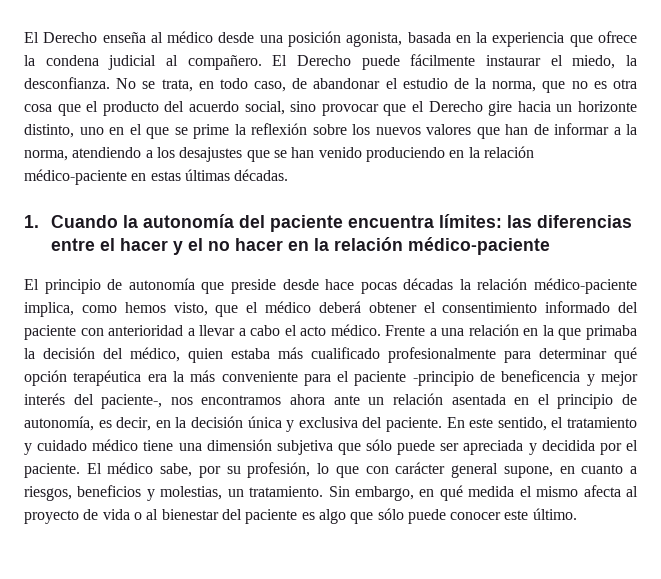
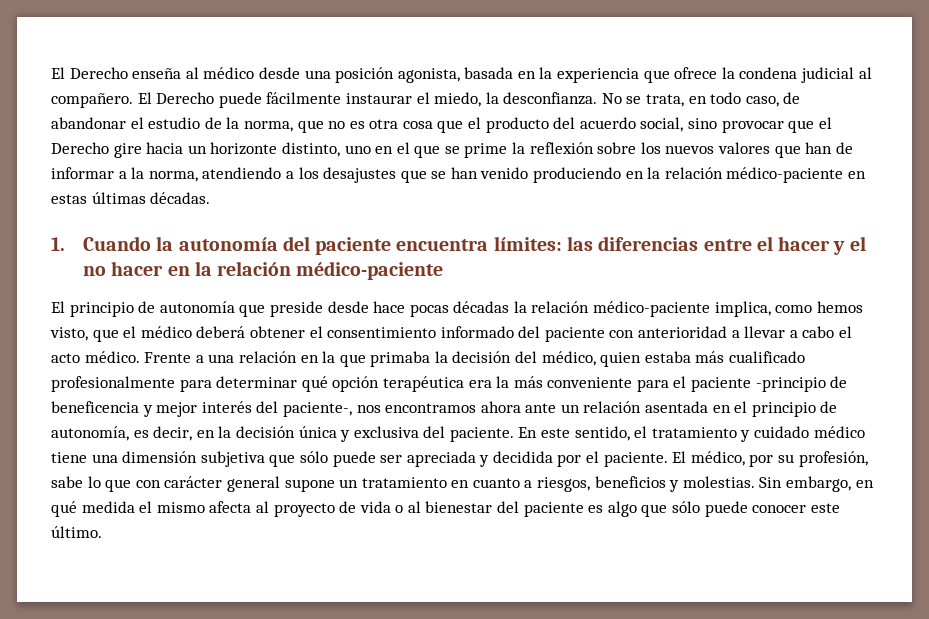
- El médico sabe, por su profesión, lo que con carácter general supone, en cuanto a riesgos, beneficios y molestias, un tratamiento.
+ El médico, por su profesión, sabe lo que con carácter general supone un tratamiento en cuanto a riesgos, beneficios y molestias.

